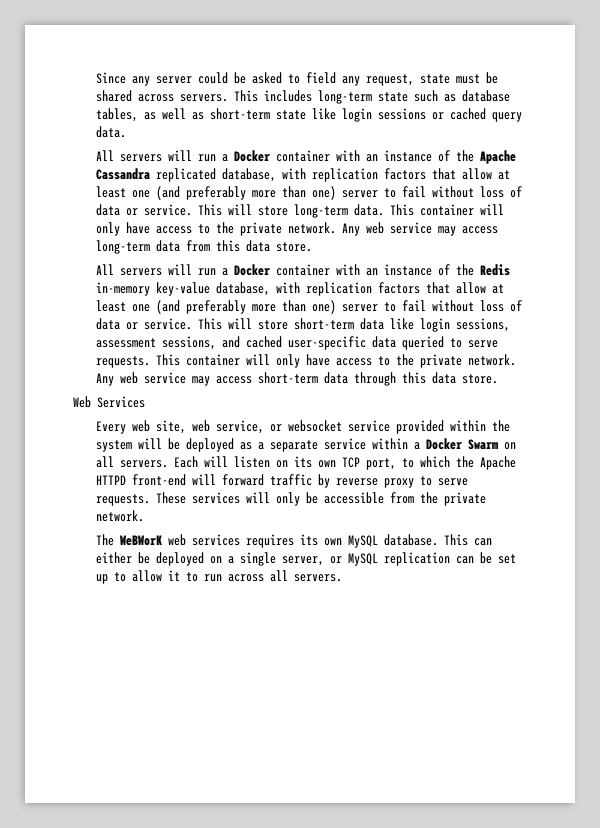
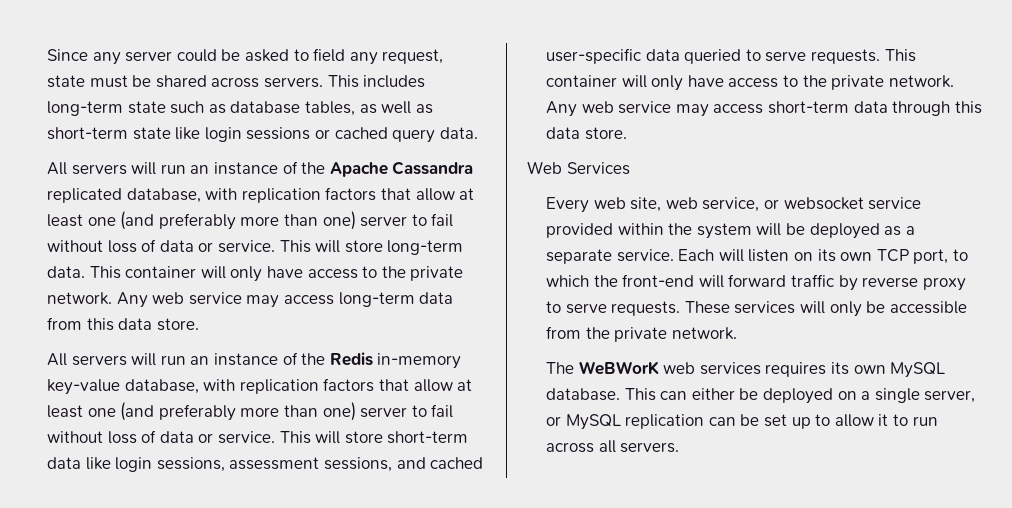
- All servers will run a Docker container with an instance of the Apache Cassandra replicated database, with replication factors that allow at least one (and preferably more than one) server to fail without loss of data or service.
+ All servers will run an instance of the Apache Cassandra replicated database, with replication factors that allow at least one (and preferably more than one) server to fail without loss of data or service.
- All servers will run a Docker container with an instance of the Redis in-memory key-value database, with replication factors that allow at least one (and preferably more than one) server to fail without loss of data or service.
+ All servers will run an instance of the Redis in-memory key-value database, with replication factors that allow at least one (and preferably more than one) server to fail without loss of data or service.
- Every web site, web service, or websocket service provided within the system will be deployed as a separate service within a Docker Swarm on all servers.
+ Every web site, web service, or websocket service provided within the system will be deployed as a separate service.
- Each will listen on its own TCP port, to which the Apache HTTPD front-end will forward traffic by reverse proxy to serve requests.
+ Each will listen on its own TCP port, to which the front-end will forward traffic by reverse proxy to serve requests.

